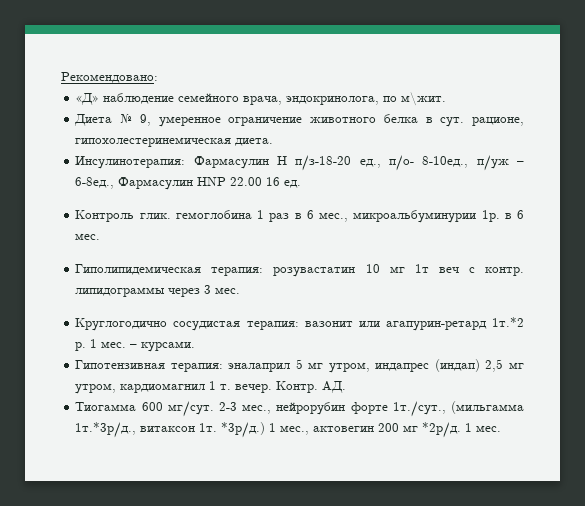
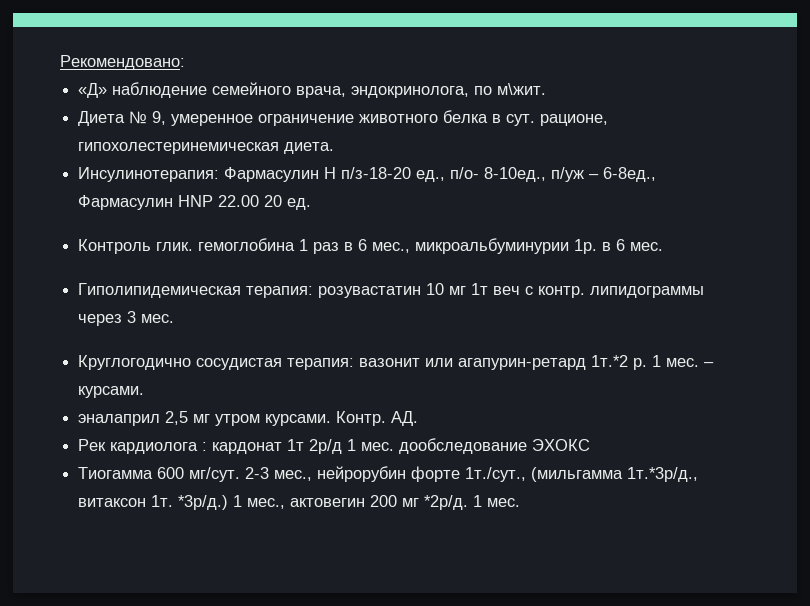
- Инсулинотерапия: Фармасулин Н п/з-18-20 ед., п/о- 8-10ед., п/уж – 6-8ед., Фармасулин НNP 22.00 16 ед.
+ Инсулинотерапия: Фармасулин Н п/з-18-20 ед., п/о- 8-10ед., п/уж – 6-8ед., Фармасулин НNP 22.00 20 ед.
- Гипотензивная терапия: эналаприл 5 мг утром, индапрес (индап) 2,5 мг утром, кардиомагнил 1 т. вечер. Контр. АД.
+ эналаприл 2,5 мг утром курсами. Контр. АД.
+ Рек кардиолога : кардонат 1т 2р/д 1 мес. дообследование ЭХОКС

